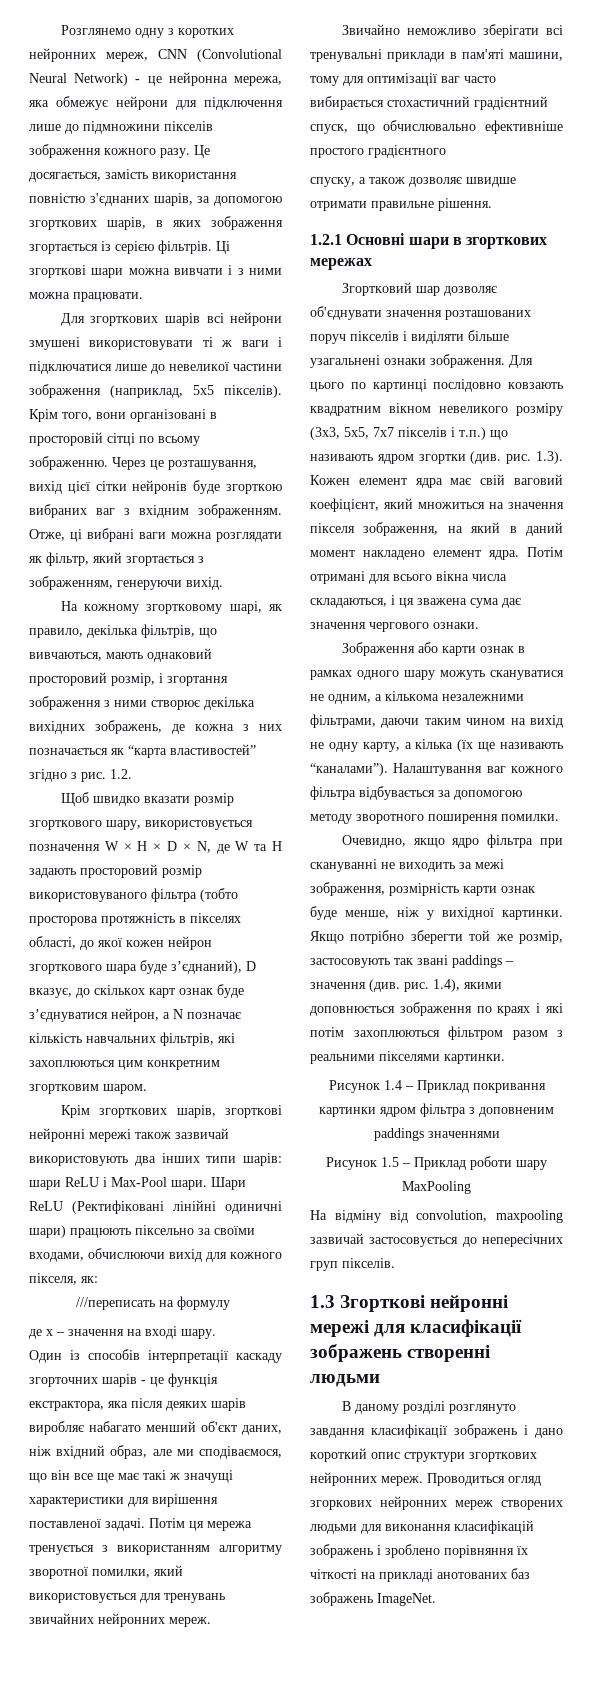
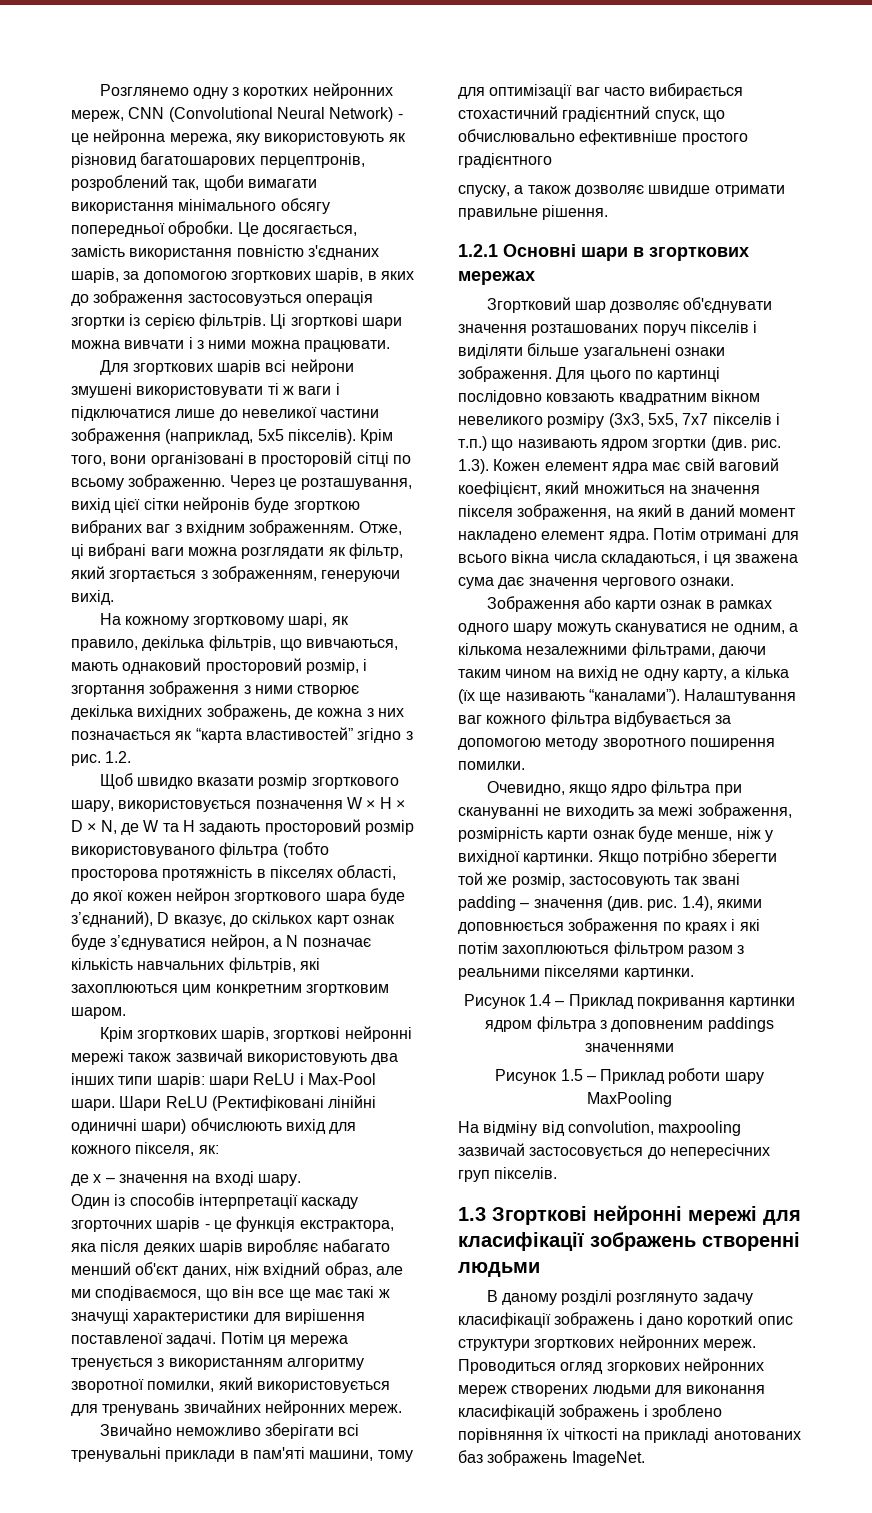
- Розглянемо одну з коротких нейронних мереж, CNN (Сonvolutional Neural Network) - це нейронна мережа, яка обмежує нейрони для підключення лише до підмножини пікселів зображення кожного разу.
+ Розглянемо одну з коротких нейронних мереж, CNN (Сonvolutional Neural Network) - це нейронна мережа, яку використовують як різновид багатошарових перцептронів, розроблений так, щоби вимагати використання мінімального обсягу попередньої обробки.
- Це досягається, замість використання повністю з'єднаних шарів, за допомогою згорткових шарів, в яких зображення згортається із серією фільтрів.
+ Це досягається, замість використання повністю з'єднаних шарів, за допомогою згорткових шарів, в яких до зображення застосовуэться операція згортки із серією фільтрів.
- Шари ReLU (Ректифіковані лінійні одиничні шари) працюють піксельно за своїми входами, обчислюючи вихід для кожного пікселя, як:
+ Шари ReLU (Ректифіковані лінійні одиничні шари) обчислюють вихід для кожного пікселя, як:
- ///переписать на формулу
- Якщо потрібно зберегти той же розмір, застосовують так звані paddings – значення (див. рис.
+ Якщо потрібно зберегти той же розмір, застосовують так звані padding – значення (див. рис.
- В даному розділі розглянуто завдання класифікації зображень і дано короткий опис структури згорткових нейронних мереж.
+ В даному розділі розглянуто задачу класифікації зображень і дано короткий опис структури згорткових нейронних мереж.

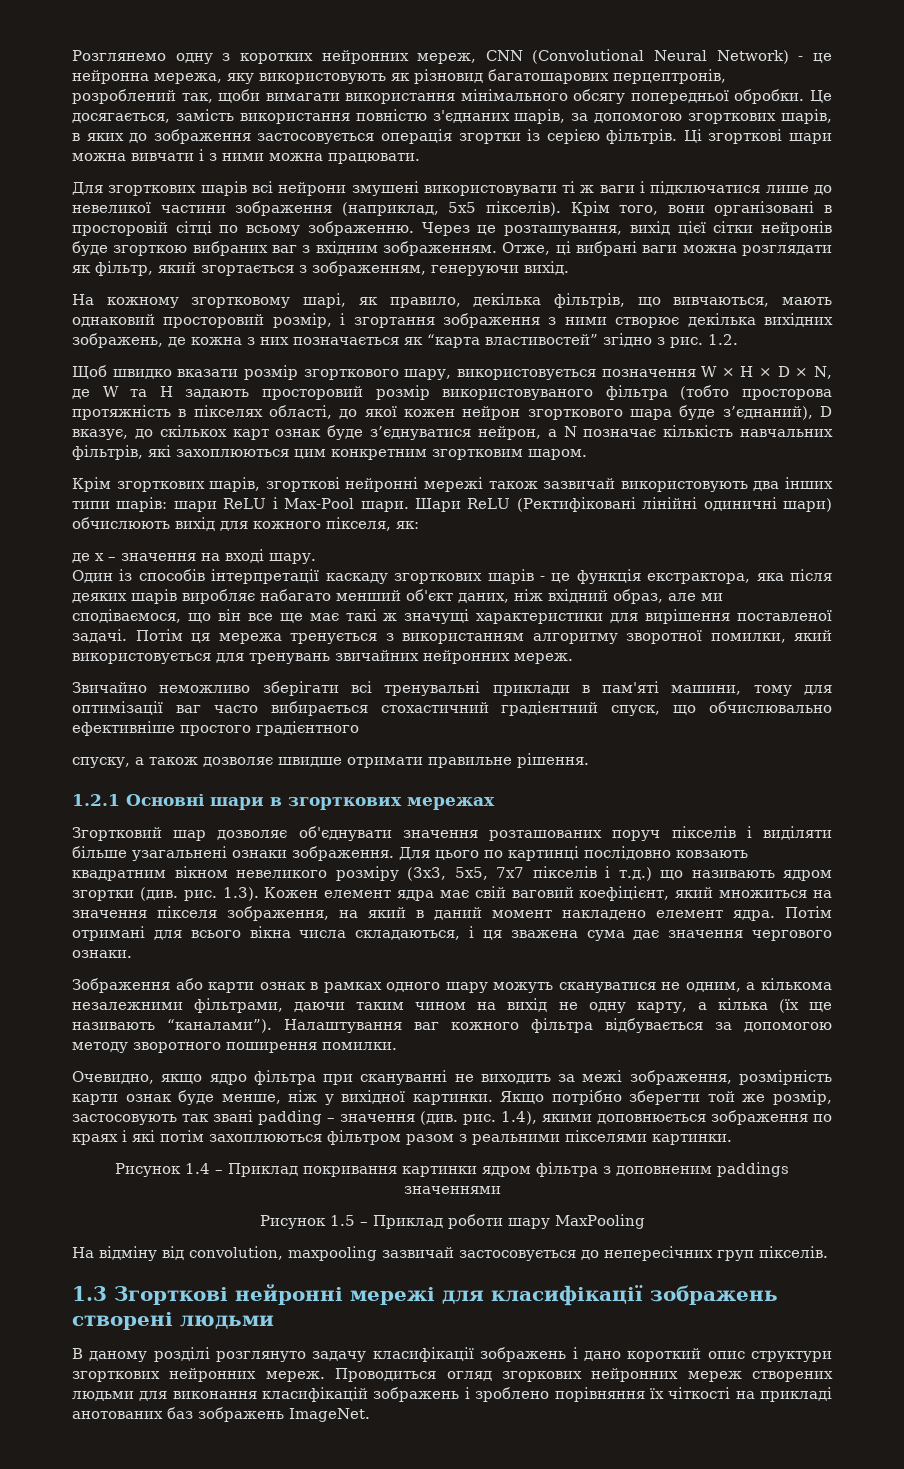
- Це досягається, замість використання повністю з'єднаних шарів, за допомогою згорткових шарів, в яких до зображення застосовуэться операція згортки із серією фільтрів.
+ Це досягається, замість використання повністю з'єднаних шарів, за допомогою згорткових шарів, в яких до зображення застосовується операція згортки із серією фільтрів.
- Один із способів інтерпретації каскаду згорточних шарів - це функція екстрактора, яка після деяких шарів виробляє набагато менший об'єкт даних, ніж вхідний образ, але ми сподіваємося, що він все ще має такі ж значущі характеристики для вирішення поставленої задачі.
+ Один із способів інтерпретації каскаду згорткових шарів - це функція екстрактора, яка після деяких шарів виробляє набагато менший об'єкт даних, ніж вхідний образ, але ми сподіваємося, що він все ще має такі ж значущі характеристики для вирішення поставленої задачі.
- Для цього по картинці послідовно ковзають квадратним вікном невеликого розміру (3х3, 5х5, 7х7 пікселів і т.п.) що називають ядром згортки (див. рис.
+ Для цього по картинці послідовно ковзають квадратним вікном невеликого розміру (3х3, 5х5, 7х7 пікселів і т.д.) що називають ядром згортки (див. рис.
- 1.3 Згорткові нейронні мережі для класифікації зображень створенні людьми
+ 1.3 Згорткові нейронні мережі для класифікації зображень створені людьми

